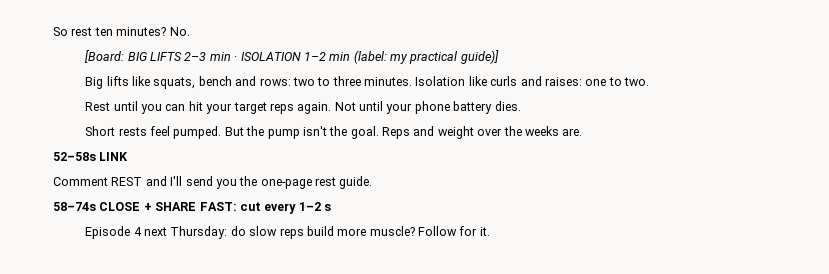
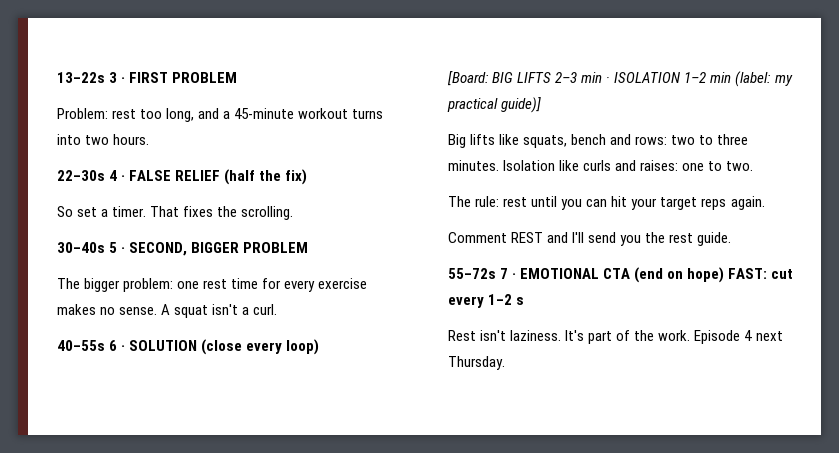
- So rest ten minutes? No.
+ 13–22s 3 · FIRST PROBLEM
+ Problem: rest too long, and a 45-minute workout turns into two hours.
+ 22–30s 4 · FALSE RELIEF (half the fix)
+ So set a timer. That fixes the scrolling.
+ 30–40s 5 · SECOND, BIGGER PROBLEM
+ The bigger problem: one rest time for every exercise makes no sense. A squat isn't a curl.
+ 40–55s 6 · SOLUTION (close every loop)
- Rest until you can hit your target reps again. Not until your phone battery dies.
- Short rests feel pumped. But the pump isn't the goal. Reps and weight over the weeks are.
- 52–58s LINK
+ The rule: rest until you can hit your target reps again.
- Comment REST and I'll send you the one-page rest guide.
+ Comment REST and I'll send you the rest guide.
- 58–74s CLOSE + SHARE FAST: cut every 1–2 s
+ 55–72s 7 · EMOTIONAL CTA (end on hope) FAST: cut every 1–2 s
- Episode 4 next Thursday: do slow reps build more muscle? Follow for it.
+ Rest isn't laziness. It's part of the work. Episode 4 next Thursday.

